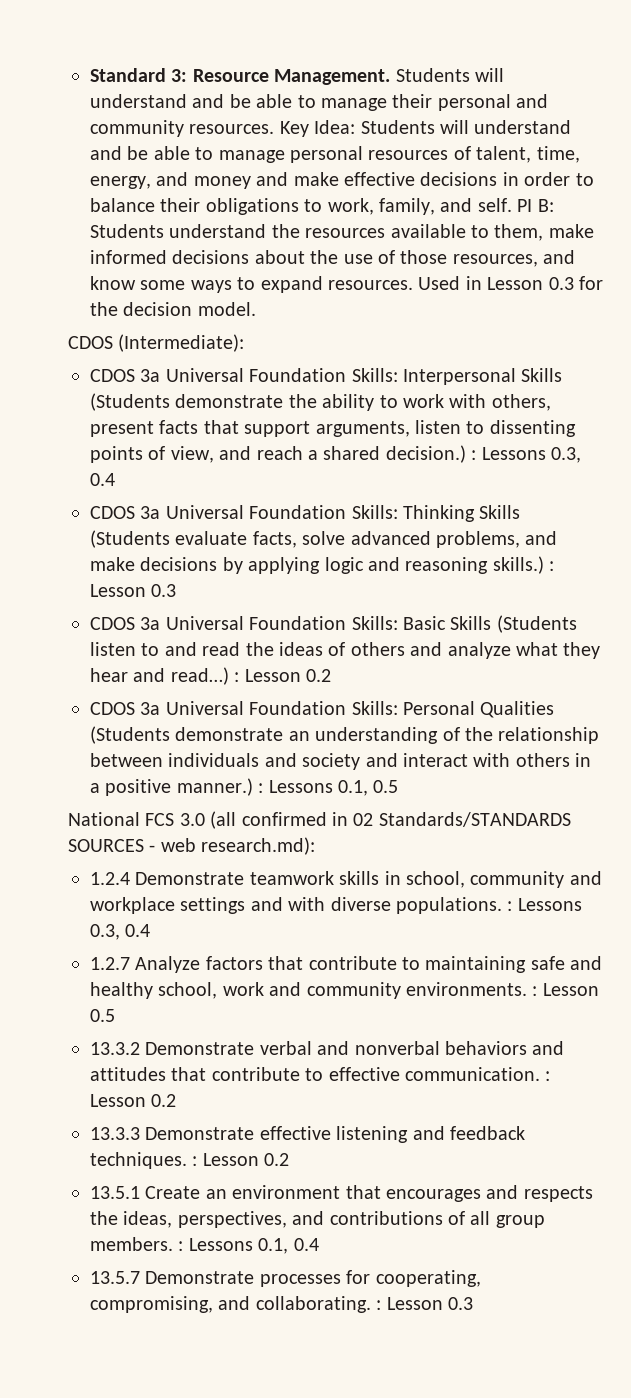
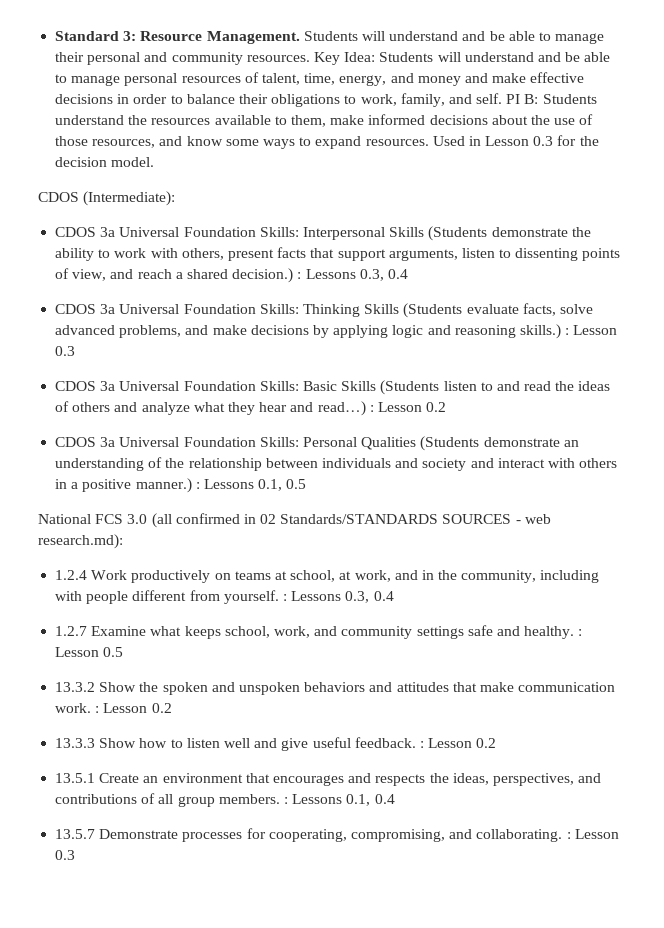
- 1.2.4 Demonstrate teamwork skills in school, community and workplace settings and with diverse populations. : Lessons 0.3, 0.4
+ 1.2.4 Work productively on teams at school, at work, and in the community, including with people different from yourself. : Lessons 0.3, 0.4
- 1.2.7 Analyze factors that contribute to maintaining safe and healthy school, work and community environments. : Lesson 0.5
- 13.3.2 Demonstrate verbal and nonverbal behaviors and attitudes that contribute to effective communication. : Lesson 0.2
- 13.3.3 Demonstrate effective listening and feedback techniques. : Lesson 0.2
+ 1.2.7 Examine what keeps school, work, and community settings safe and healthy. : Lesson 0.5
+ 13.3.2 Show the spoken and unspoken behaviors and attitudes that make communication work. : Lesson 0.2
+ 13.3.3 Show how to listen well and give useful feedback. : Lesson 0.2

